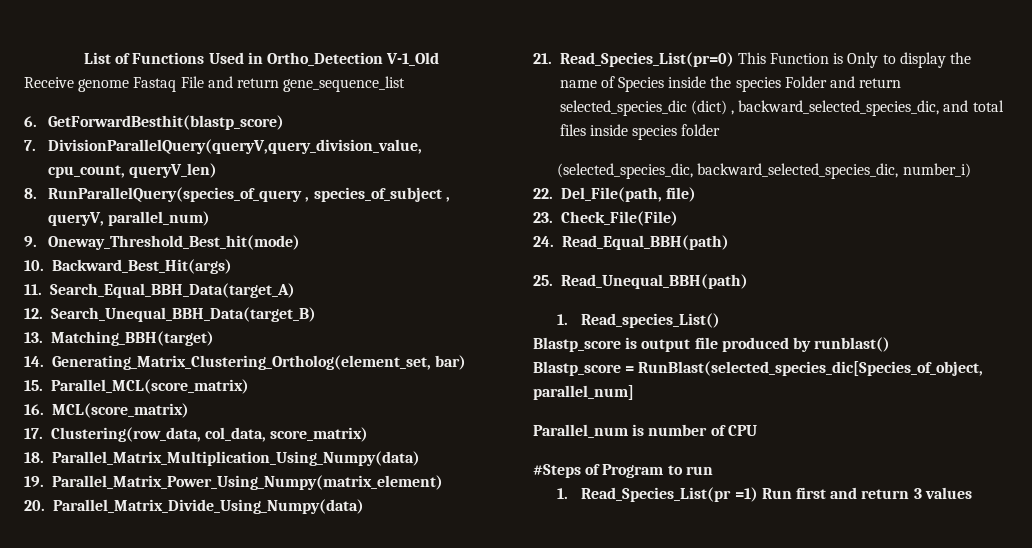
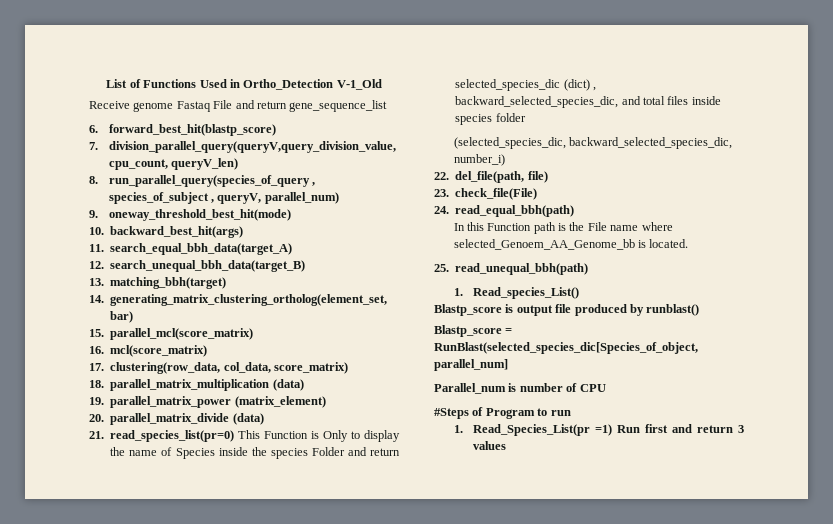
- 6. GetForwardBesthit(blastp_score)
+ 6. forward_best_hit(blastp_score)
- 7. DivisionParallelQuery(queryV,query_division_value, cpu_count, queryV_len)
+ 7. division_parallel_query(queryV,query_division_value, cpu_count, queryV_len)
- 8. RunParallelQuery(species_of_query , species_of_subject , queryV, parallel_num)
+ 8. run_parallel_query(species_of_query , species_of_subject , queryV, parallel_num)
- 9. Oneway_Threshold_Best_hit(mode)
+ 9. oneway_threshold_best_hit(mode)
- 10. Backward_Best_Hit(args)
+ 10. backward_best_hit(args)
- 11. Search_Equal_BBH_Data(target_A)
+ 11. search_equal_bbh_data(target_A)
- 12. Search_Unequal_BBH_Data(target_B)
+ 12. search_unequal_bbh_data(target_B)
- 13. Matching_BBH(target)
+ 13. matching_bbh(target)
- 14. Generating_Matrix_Clustering_Ortholog(element_set, bar)
+ 14. generating_matrix_clustering_ortholog(element_set, bar)
- 15. Parallel_MCL(score_matrix)
+ 15. parallel_mcl(score_matrix)
- 16. MCL(score_matrix)
+ 16. mcl(score_matrix)
- 17. Clustering(row_data, col_data, score_matrix)
+ 17. clustering(row_data, col_data, score_matrix)
- 18. Parallel_Matrix_Multiplication_Using_Numpy(data)
+ 18. parallel_matrix_multiplication (data)
- 19. Parallel_Matrix_Power_Using_Numpy(matrix_element)
+ 19. parallel_matrix_power (matrix_element)
- 20. Parallel_Matrix_Divide_Using_Numpy(data)
+ 20. parallel_matrix_divide (data)
- 21. Read_Species_List(pr=0) This Function is Only to display the name of Species inside the species Folder and return selected_species_dic (dict) , backward_selected_species_dic, and total files inside species folder
+ 21. read_species_list(pr=0) This Function is Only to display the name of Species inside the species Folder and return selected_species_dic (dict) , backward_selected_species_dic, and total files inside species folder
- 22. Del_File(path, file)
+ 22. del_file(path, file)
- 23. Check_File(File)
+ 23. check_file(File)
- 24. Read_Equal_BBH(path)
+ 24. read_equal_bbh(path)
+ In this Function path is the File name where selected_Genoem_AA_Genome_bb is located.
- 25. Read_Unequal_BBH(path)
+ 25. read_unequal_bbh(path)

